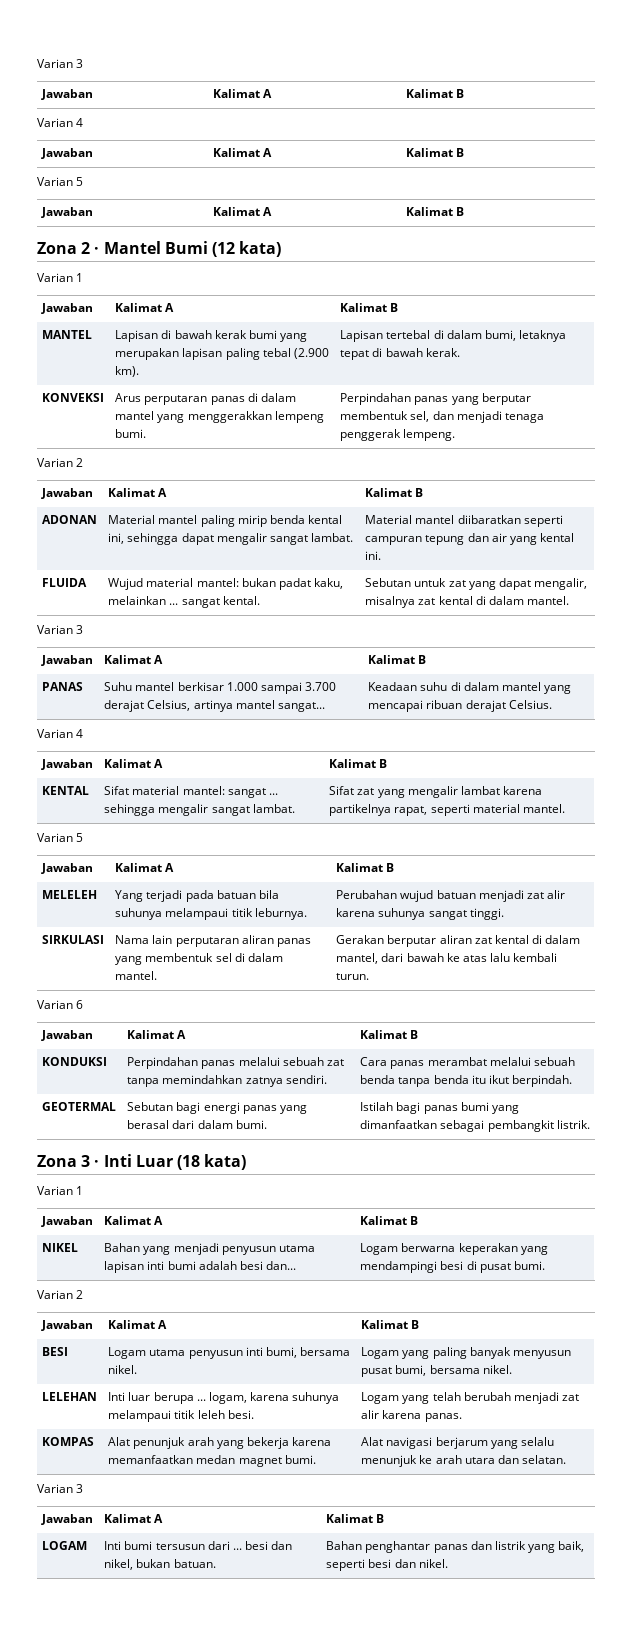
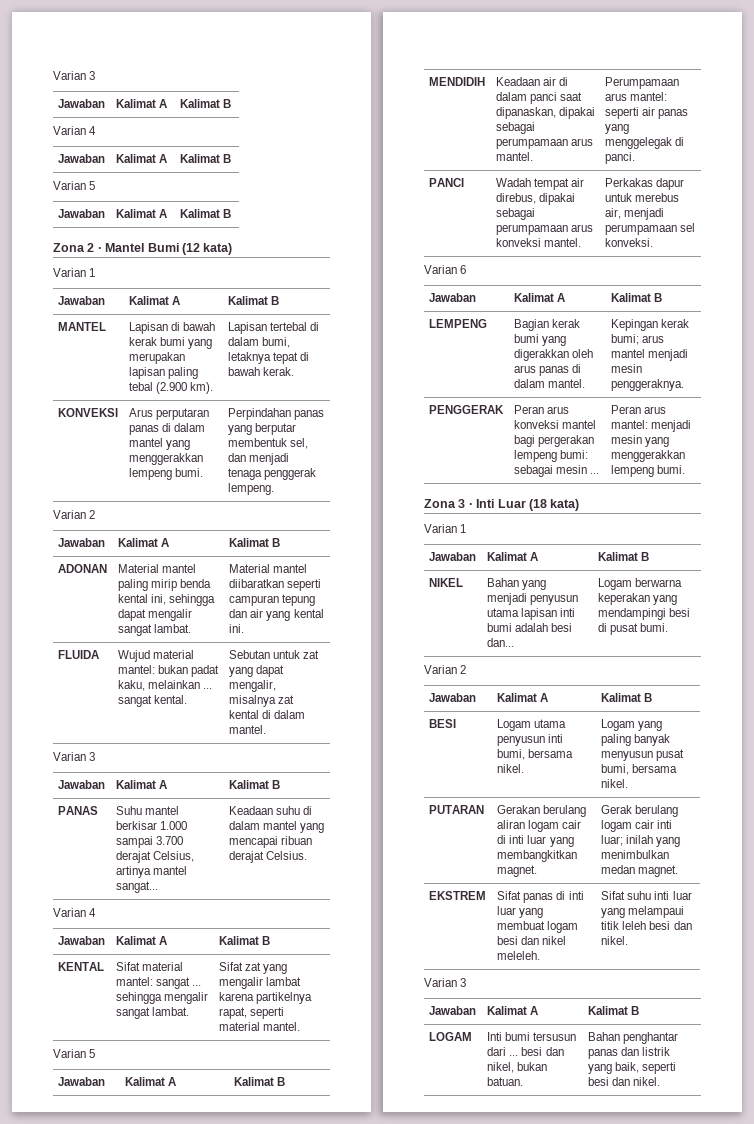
- MELELEH | Yang terjadi pada batuan bila suhunya melampaui titik leburnya. | Perubahan wujud batuan menjadi zat alir karena suhunya sangat tinggi.
- SIRKULASI | Nama lain perputaran aliran panas yang membentuk sel di dalam mantel. | Gerakan berputar aliran zat kental di dalam mantel, dari bawah ke atas lalu kembali turun.
+ MENDIDIH | Keadaan air di dalam panci saat dipanaskan, dipakai sebagai perumpamaan arus mantel. | Perumpamaan arus mantel: seperti air panas yang menggelegak di panci.
+ PANCI | Wadah tempat air direbus, dipakai sebagai perumpamaan arus konveksi mantel. | Perkakas dapur untuk merebus air, menjadi perumpamaan sel konveksi.
- KONDUKSI | Perpindahan panas melalui sebuah zat tanpa memindahkan zatnya sendiri. | Cara panas merambat melalui sebuah benda tanpa benda itu ikut berpindah.
- GEOTERMAL | Sebutan bagi energi panas yang berasal dari dalam bumi. | Istilah bagi panas bumi yang dimanfaatkan sebagai pembangkit listrik.
+ LEMPENG | Bagian kerak bumi yang digerakkan oleh arus panas di dalam mantel. | Kepingan kerak bumi; arus mantel menjadi mesin penggeraknya.
+ PENGGERAK | Peran arus konveksi mantel bagi pergerakan lempeng bumi: sebagai mesin ... | Peran arus mantel: menjadi mesin yang menggerakkan lempeng bumi.
- LELEHAN | Inti luar berupa ... logam, karena suhunya melampaui titik leleh besi. | Logam yang telah berubah menjadi zat alir karena panas.
- KOMPAS | Alat penunjuk arah yang bekerja karena memanfaatkan medan magnet bumi. | Alat navigasi berjarum yang selalu menunjuk ke arah utara dan selatan.
+ PUTARAN | Gerakan berulang aliran logam cair di inti luar yang membangkitkan magnet. | Gerak berulang logam cair inti luar; inilah yang menimbulkan medan magnet.
+ EKSTREM | Sifat panas di inti luar yang membuat logam besi dan nikel meleleh. | Sifat suhu inti luar yang melampaui titik leleh besi dan nikel.

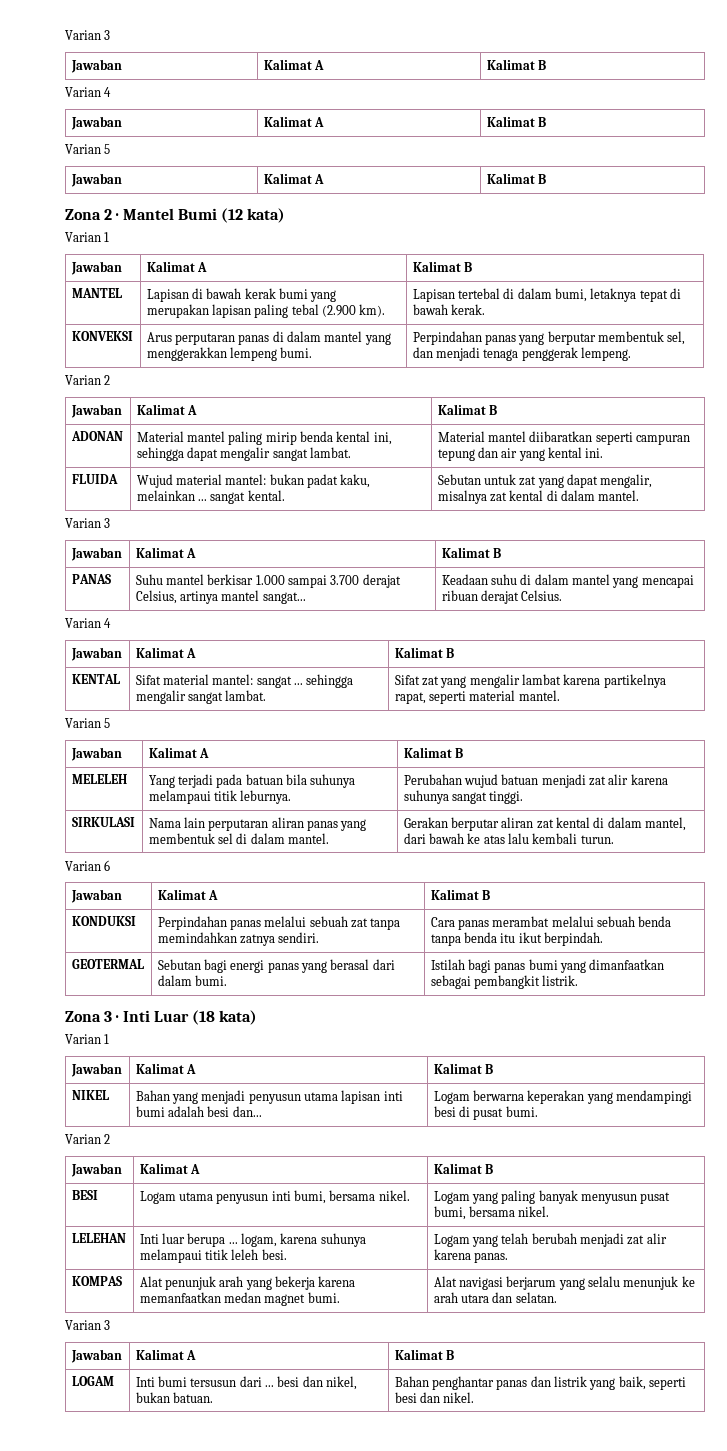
- MENDIDIH | Keadaan air di dalam panci saat dipanaskan, dipakai sebagai perumpamaan arus mantel. | Perumpamaan arus mantel: seperti air panas yang menggelegak di panci.
- PANCI | Wadah tempat air direbus, dipakai sebagai perumpamaan arus konveksi mantel. | Perkakas dapur untuk merebus air, menjadi perumpamaan sel konveksi.
+ MELELEH | Yang terjadi pada batuan bila suhunya melampaui titik leburnya. | Perubahan wujud batuan menjadi zat alir karena suhunya sangat tinggi.
+ SIRKULASI | Nama lain perputaran aliran panas yang membentuk sel di dalam mantel. | Gerakan berputar aliran zat kental di dalam mantel, dari bawah ke atas lalu kembali turun.
- LEMPENG | Bagian kerak bumi yang digerakkan oleh arus panas di dalam mantel. | Kepingan kerak bumi; arus mantel menjadi mesin penggeraknya.
- PENGGERAK | Peran arus konveksi mantel bagi pergerakan lempeng bumi: sebagai mesin ... | Peran arus mantel: menjadi mesin yang menggerakkan lempeng bumi.
+ KONDUKSI | Perpindahan panas melalui sebuah zat tanpa memindahkan zatnya sendiri. | Cara panas merambat melalui sebuah benda tanpa benda itu ikut berpindah.
+ GEOTERMAL | Sebutan bagi energi panas yang berasal dari dalam bumi. | Istilah bagi panas bumi yang dimanfaatkan sebagai pembangkit listrik.
- PUTARAN | Gerakan berulang aliran logam cair di inti luar yang membangkitkan magnet. | Gerak berulang logam cair inti luar; inilah yang menimbulkan medan magnet.
- EKSTREM | Sifat panas di inti luar yang membuat logam besi dan nikel meleleh. | Sifat suhu inti luar yang melampaui titik leleh besi dan nikel.
+ LELEHAN | Inti luar berupa ... logam, karena suhunya melampaui titik leleh besi. | Logam yang telah berubah menjadi zat alir karena panas.
+ KOMPAS | Alat penunjuk arah yang bekerja karena memanfaatkan medan magnet bumi. | Alat navigasi berjarum yang selalu menunjuk ke arah utara dan selatan.

